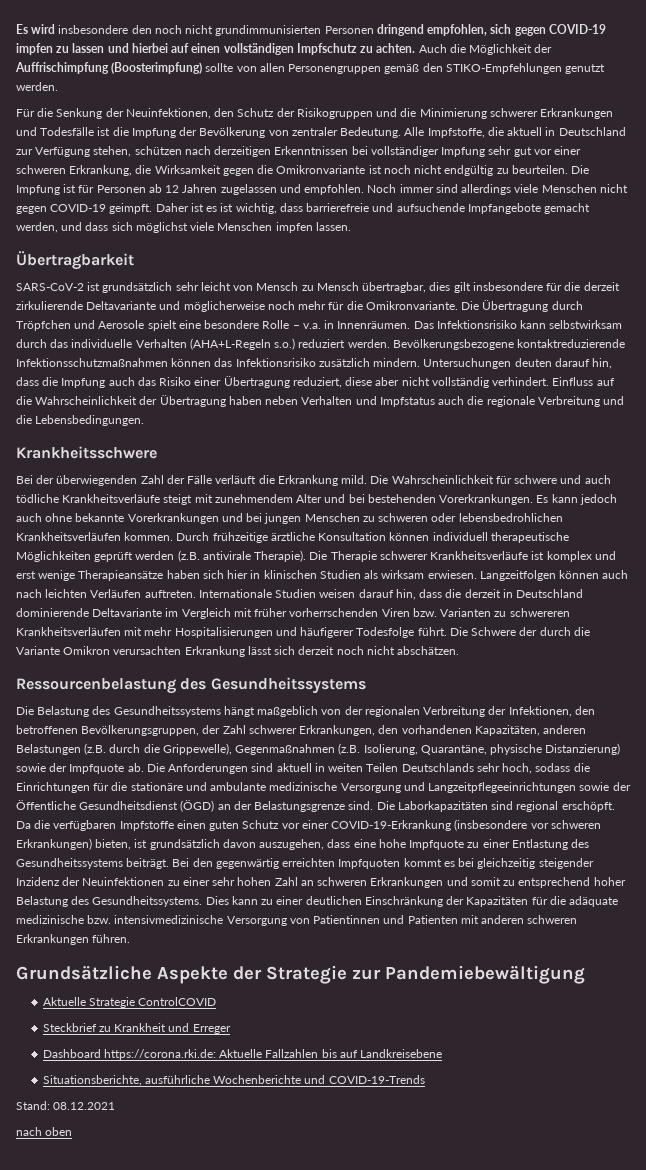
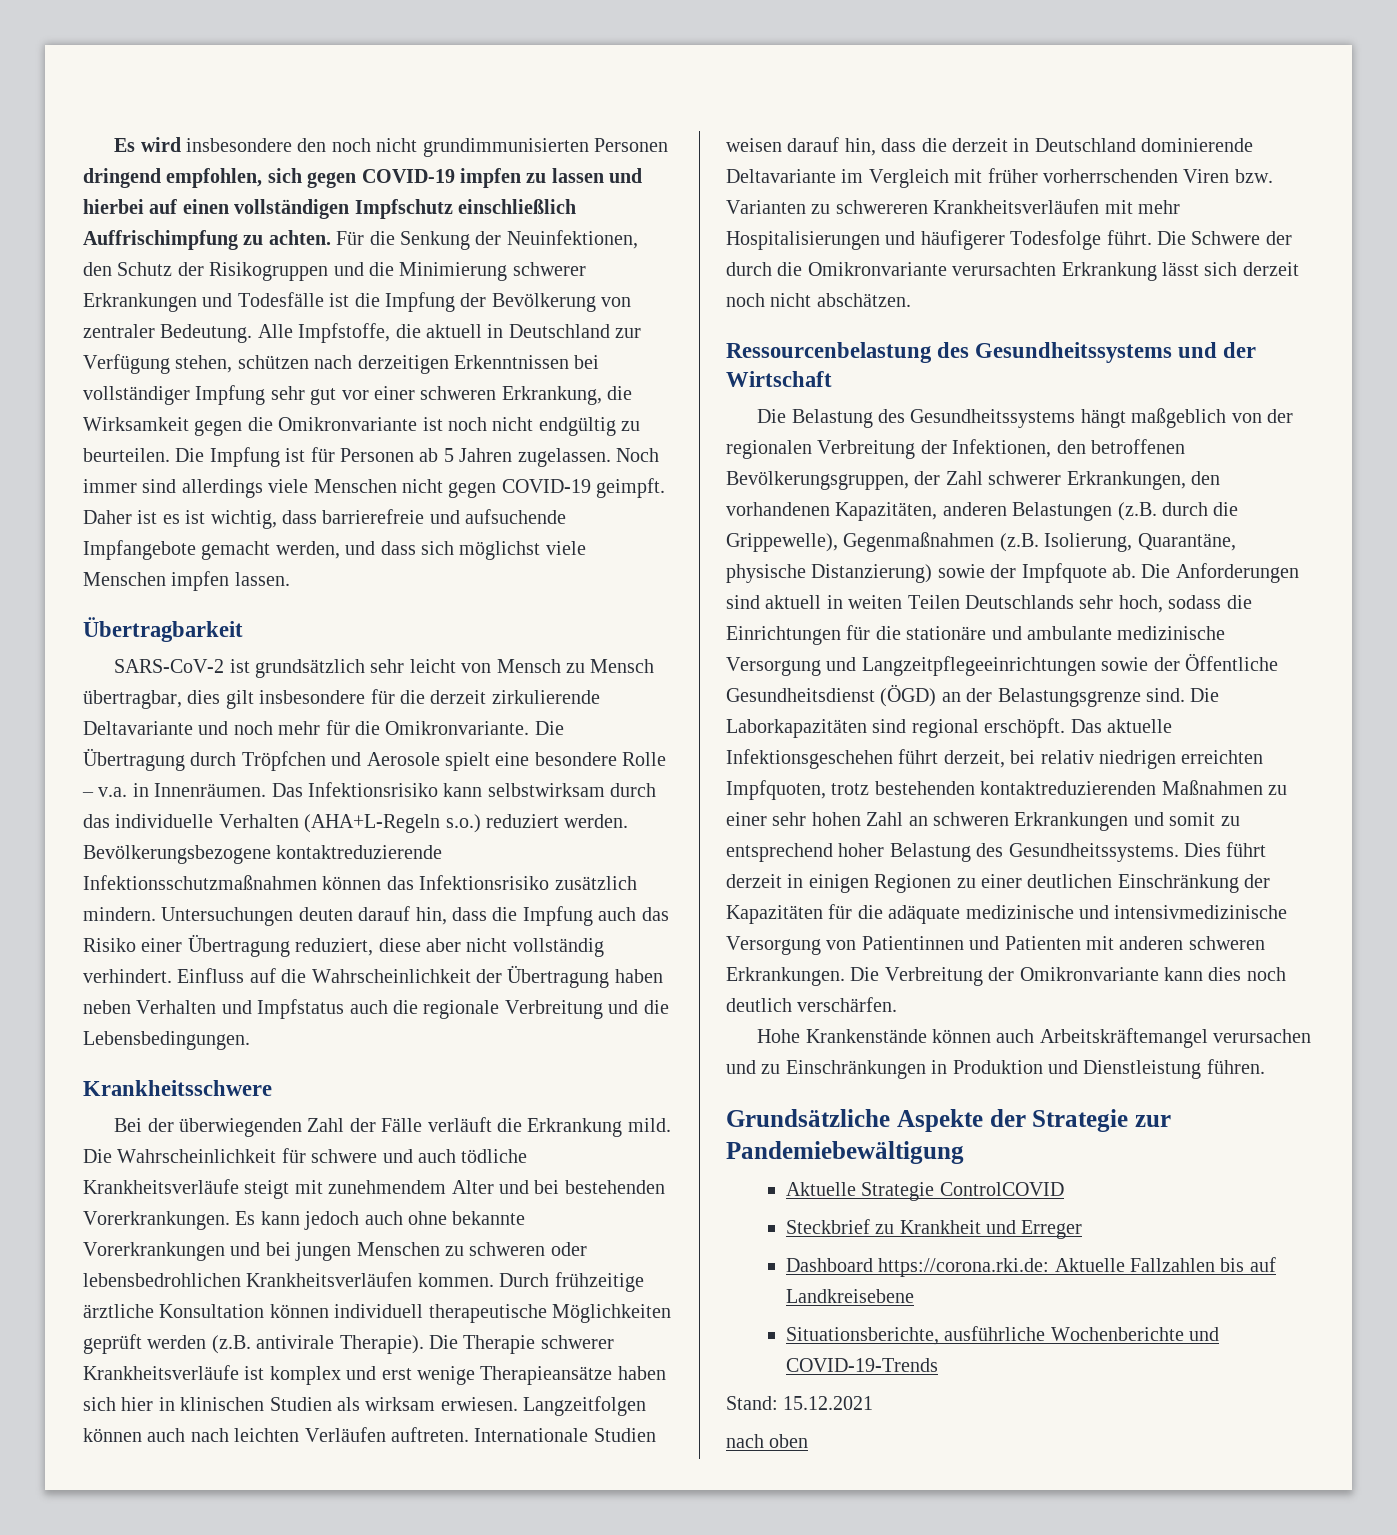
- Es wird insbesondere den noch nicht grundimmunisierten Personen dringend empfohlen, sich gegen COVID-19 impfen zu lassen und hierbei auf einen vollständigen Impfschutz zu achten. Auch die Möglichkeit der Auffrischimpfung (Boosterimpfung) sollte von allen Personengruppen gemäß den STIKO-Empfehlungen genutzt werden.
- Für die Senkung der Neuinfektionen, den Schutz der Risikogruppen und die Minimierung schwerer Erkrankungen und Todesfälle ist die Impfung der Bevölkerung von zentraler Bedeutung.
+ Es wird insbesondere den noch nicht grundimmunisierten Personen dringend empfohlen, sich gegen COVID-19 impfen zu lassen und hierbei auf einen vollständigen Impfschutz einschließlich Auffrischimpfung zu achten. Für die Senkung der Neuinfektionen, den Schutz der Risikogruppen und die Minimierung schwerer Erkrankungen und Todesfälle ist die Impfung der Bevölkerung von zentraler Bedeutung.
- Die Impfung ist für Personen ab 12 Jahren zugelassen und empfohlen.
+ Die Impfung ist für Personen ab 5 Jahren zugelassen.
- SARS-CoV-2 ist grundsätzlich sehr leicht von Mensch zu Mensch übertragbar, dies gilt insbesondere für die derzeit zirkulierende Deltavariante und möglicherweise noch mehr für die Omikronvariante.
+ SARS-CoV-2 ist grundsätzlich sehr leicht von Mensch zu Mensch übertragbar, dies gilt insbesondere für die derzeit zirkulierende Deltavariante und noch mehr für die Omikronvariante.
- Die Schwere der durch die Variante Omikron verursachten Erkrankung lässt sich derzeit noch nicht abschätzen.
+ Die Schwere der durch die Omikronvariante verursachten Erkrankung lässt sich derzeit noch nicht abschätzen.
- Ressourcenbelastung des Gesundheitssystems
+ Ressourcenbelastung des Gesundheitssystems und der Wirtschaft
- Da die verfügbaren Impfstoffe einen guten Schutz vor einer COVID-19-Erkrankung (insbesondere vor schweren Erkrankungen) bieten, ist grundsätzlich davon auszugehen, dass eine hohe Impfquote zu einer Entlastung des Gesundheitssystems beiträgt. Bei den gegenwärtig erreichten Impfquoten kommt es bei gleichzeitig steigender Inzidenz der Neuinfektionen zu einer sehr hohen Zahl an schweren Erkrankungen und somit zu entsprechend hoher Belastung des Gesundheitssystems.
+ Das aktuelle Infektionsgeschehen führt derzeit, bei relativ niedrigen erreichten Impfquoten, trotz bestehenden kontaktreduzierenden Maßnahmen zu einer sehr hohen Zahl an schweren Erkrankungen und somit zu entsprechend hoher Belastung des Gesundheitssystems.
- Dies kann zu einer deutlichen Einschränkung der Kapazitäten für die adäquate medizinische bzw. intensivmedizinische Versorgung von Patientinnen und Patienten mit anderen schweren Erkrankungen führen.
+ Dies führt derzeit in einigen Regionen zu einer deutlichen Einschränkung der Kapazitäten für die adäquate medizinische und intensivmedizinische Versorgung von Patientinnen und Patienten mit anderen schweren Erkrankungen. Die Verbreitung der Omikronvariante kann dies noch deutlich verschärfen.
+ Hohe Krankenstände können auch Arbeitskräftemangel verursachen und zu Einschränkungen in Produktion und Dienstleistung führen.
- Stand: 08.12.2021
+ Stand: 15.12.2021

